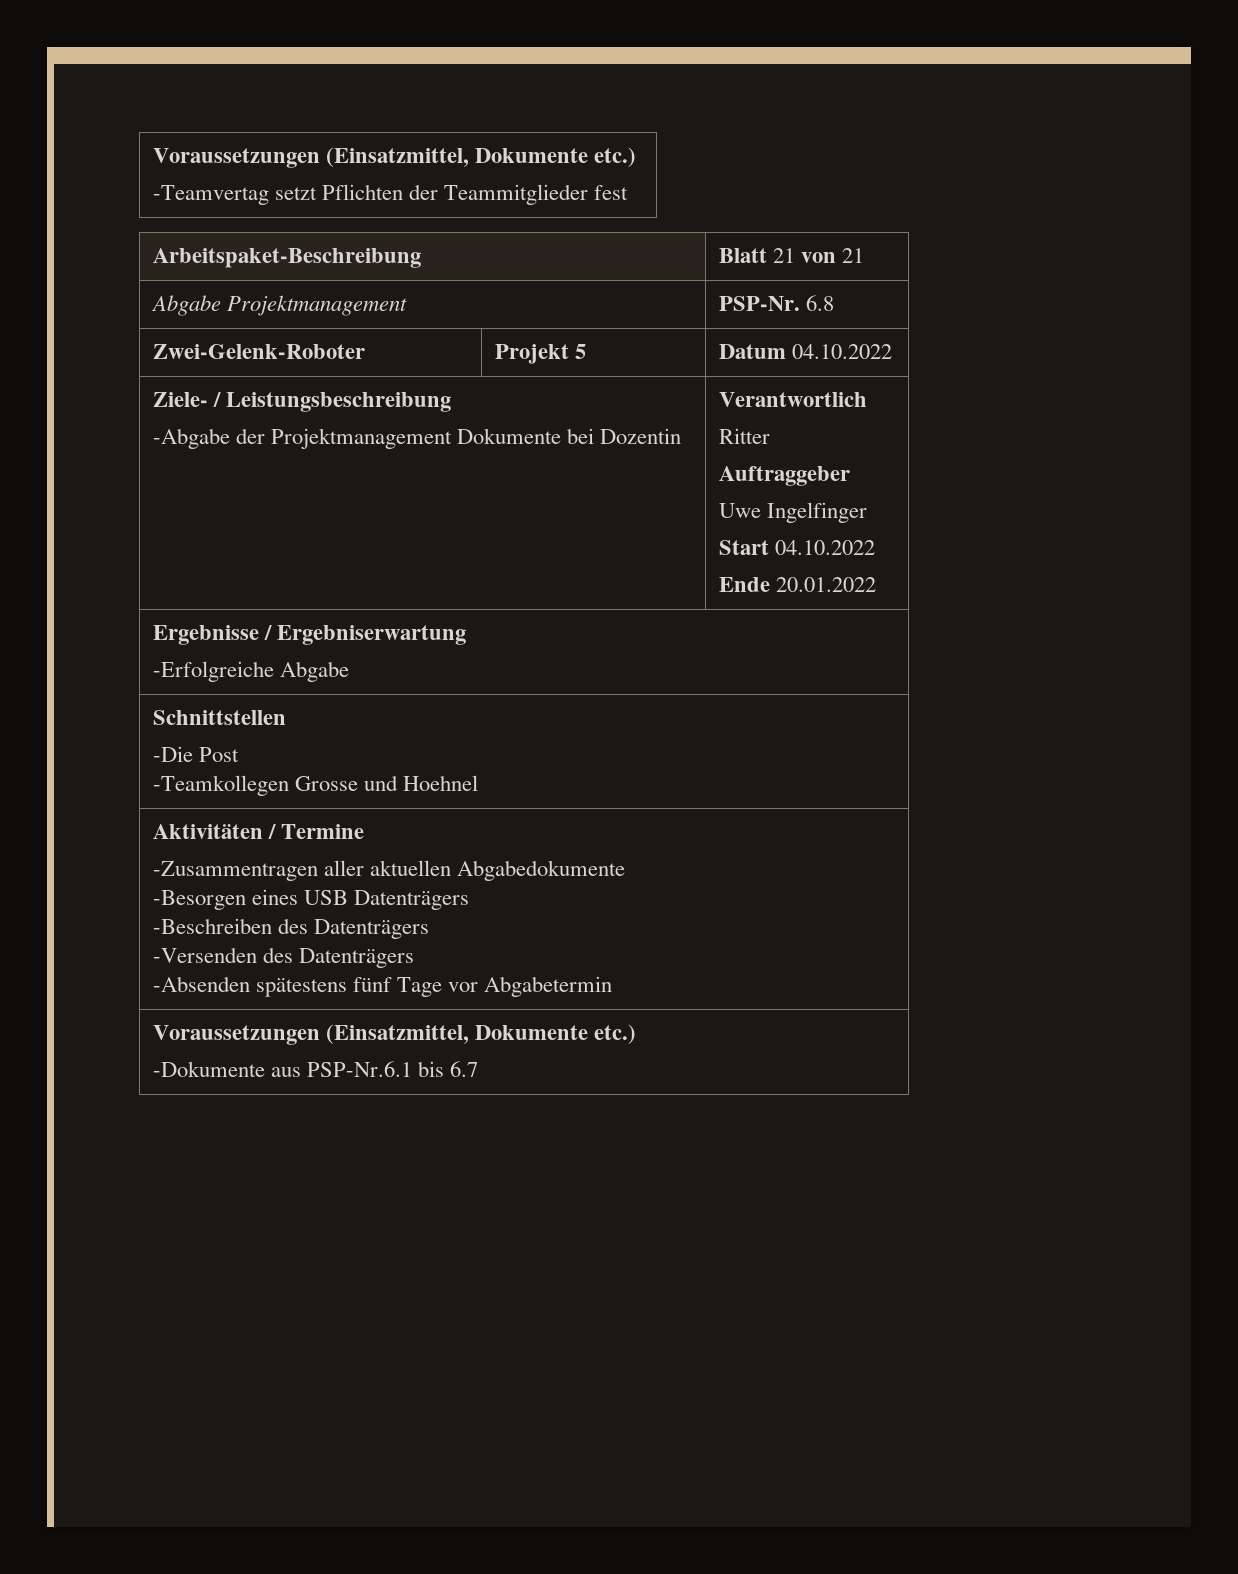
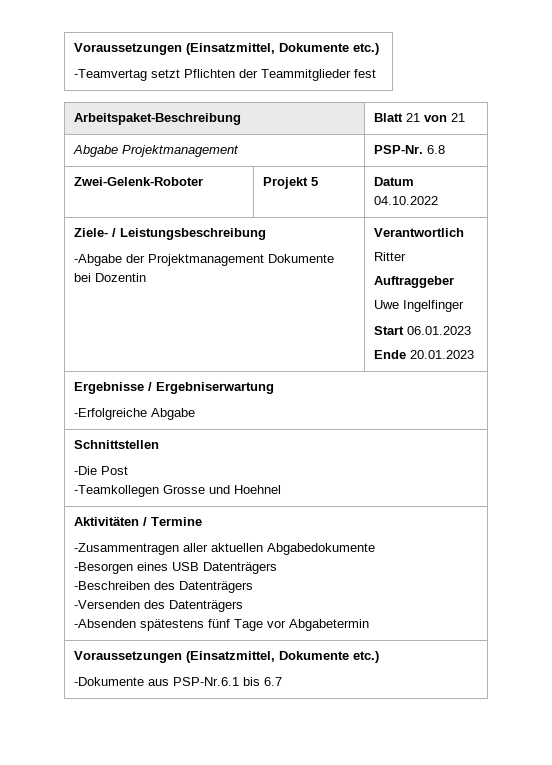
  Ziele- / Leistungsbeschreibung
  -Abgabe der Projektmanagement Dokumente bei Dozentin | Verantwortlich
  Ritter
  Auftraggeber
  Uwe Ingelfinger
- Start 04.10.2022
- Ende 20.01.2022
+ Start 06.01.2023
+ Ende 20.01.2023

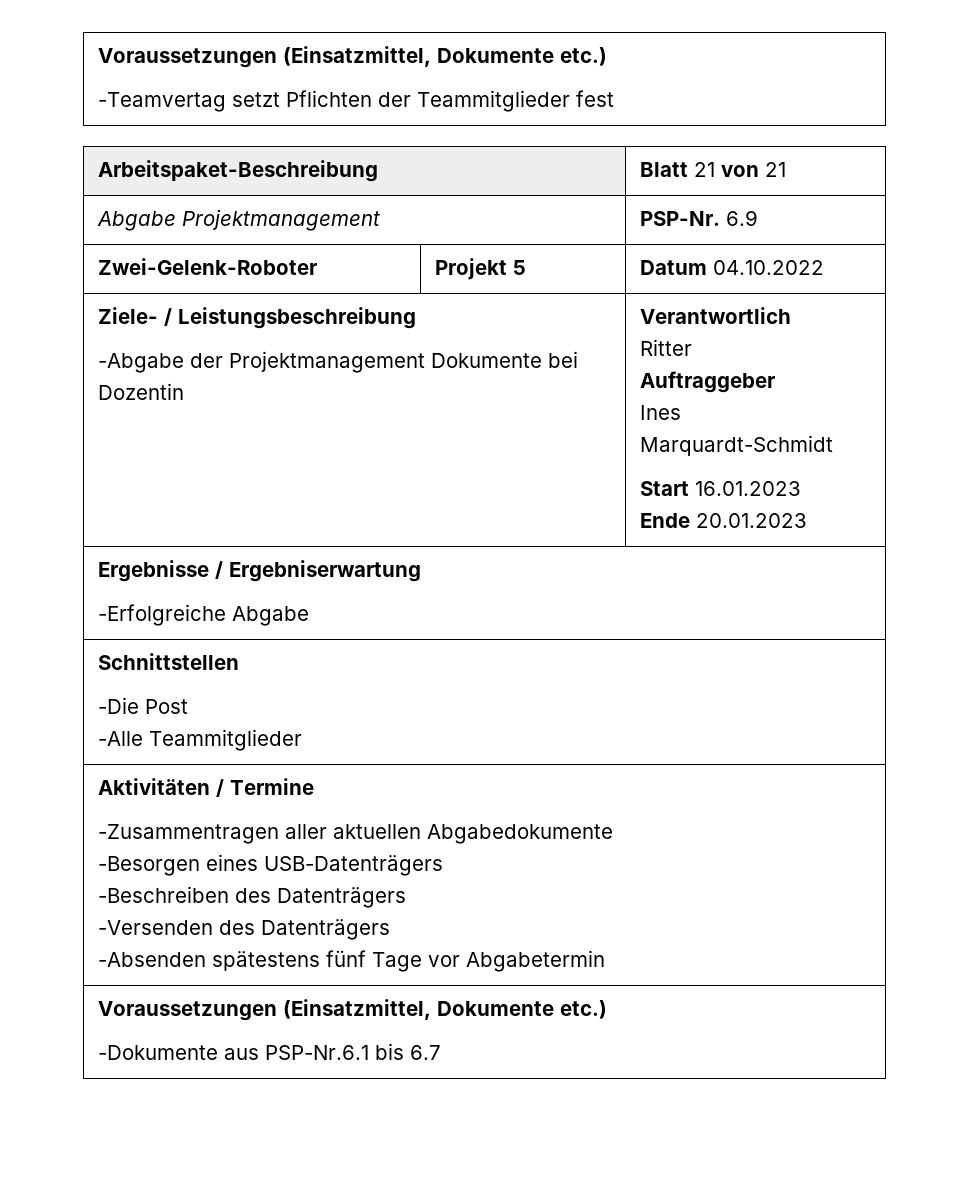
- Abgabe Projektmanagement | PSP-Nr. 6.8
+ Abgabe Projektmanagement | PSP-Nr. 6.9
  Ziele- / Leistungsbeschreibung
  -Abgabe der Projektmanagement Dokumente bei Dozentin | Verantwortlich
  Ritter
  Auftraggeber
- Uwe Ingelfinger
- Start 06.01.2023
+ Ines Marquardt-Schmidt
+ Start 16.01.2023
  Schnittstellen
  -Die Post
- -Teamkollegen Grosse und Hoehnel
+ -Alle Teammitglieder
  Aktivitäten / Termine
  -Zusammentragen aller aktuellen Abgabedokumente
- -Besorgen eines USB Datenträgers
+ -Besorgen eines USB-Datenträgers

